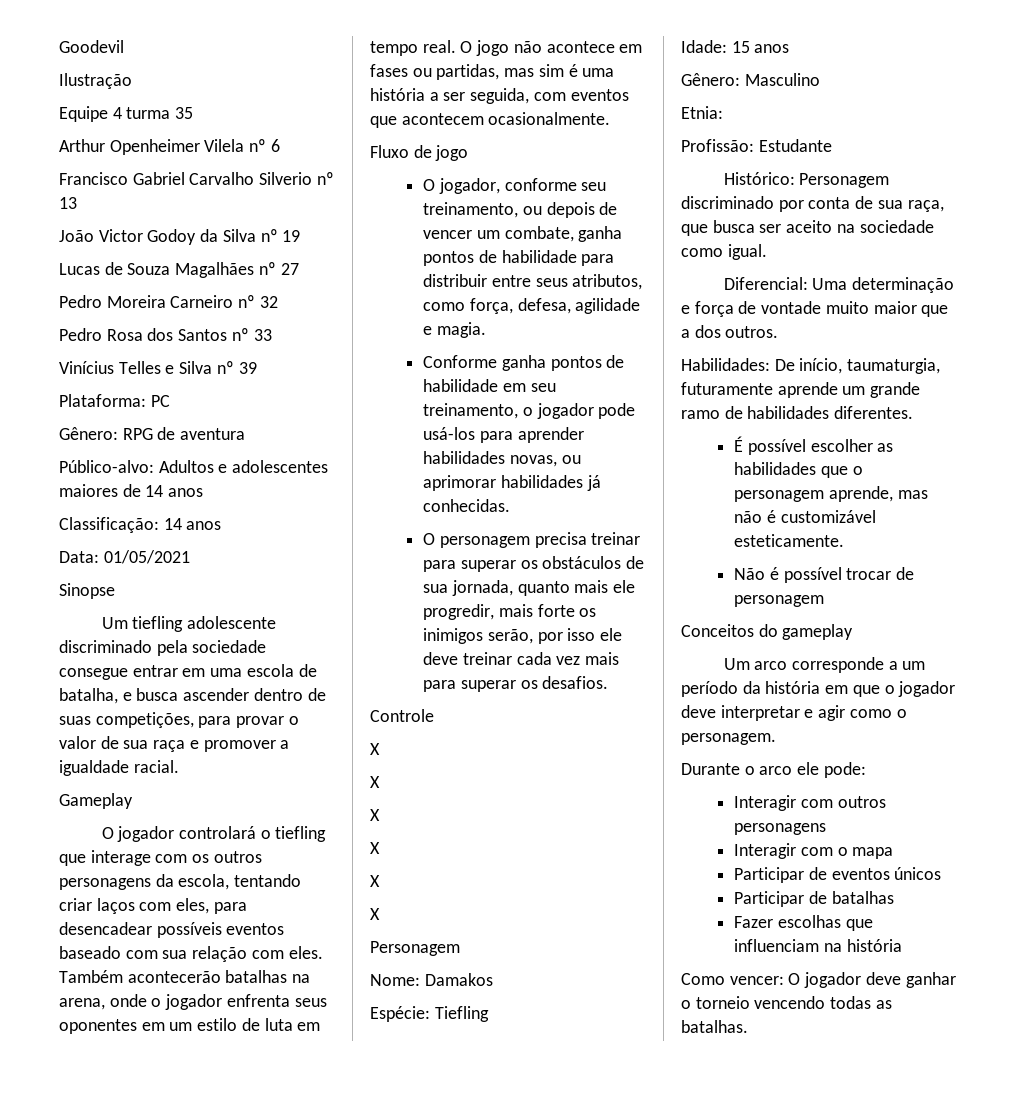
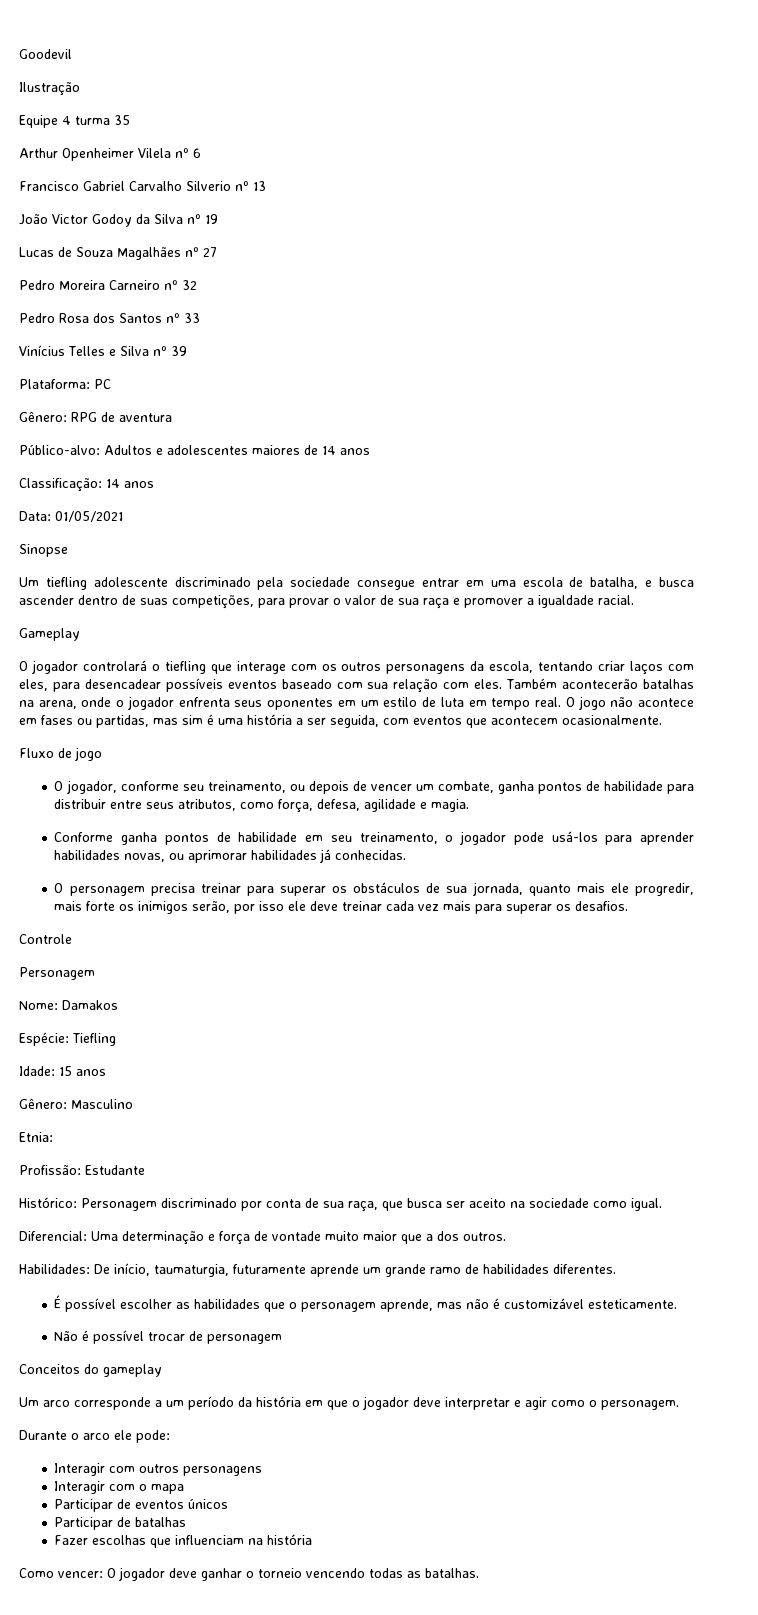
  Controle
- X
- X
- X
- X
- X
- X

